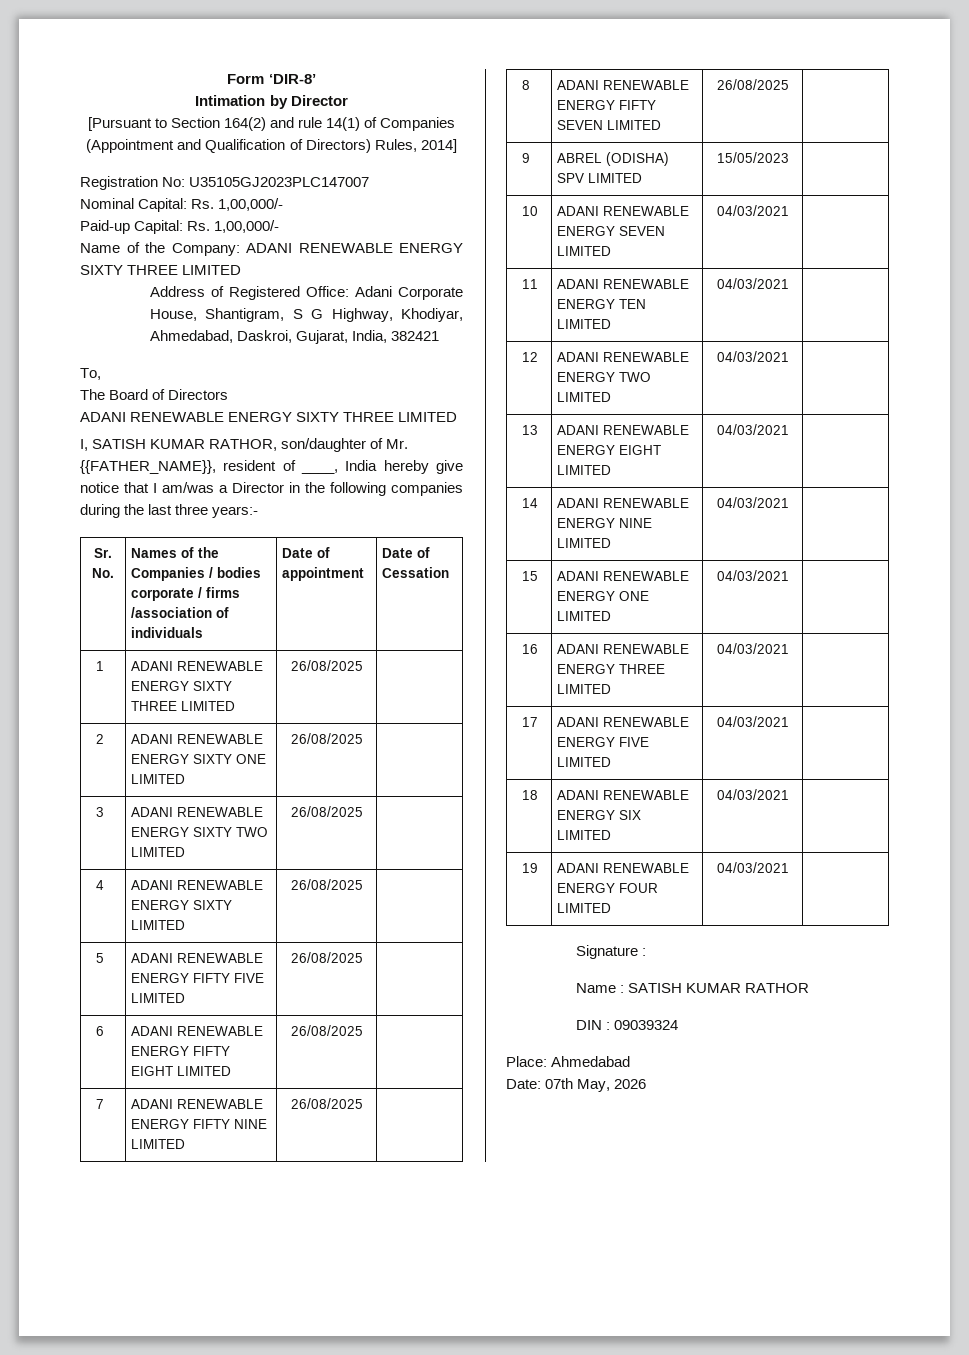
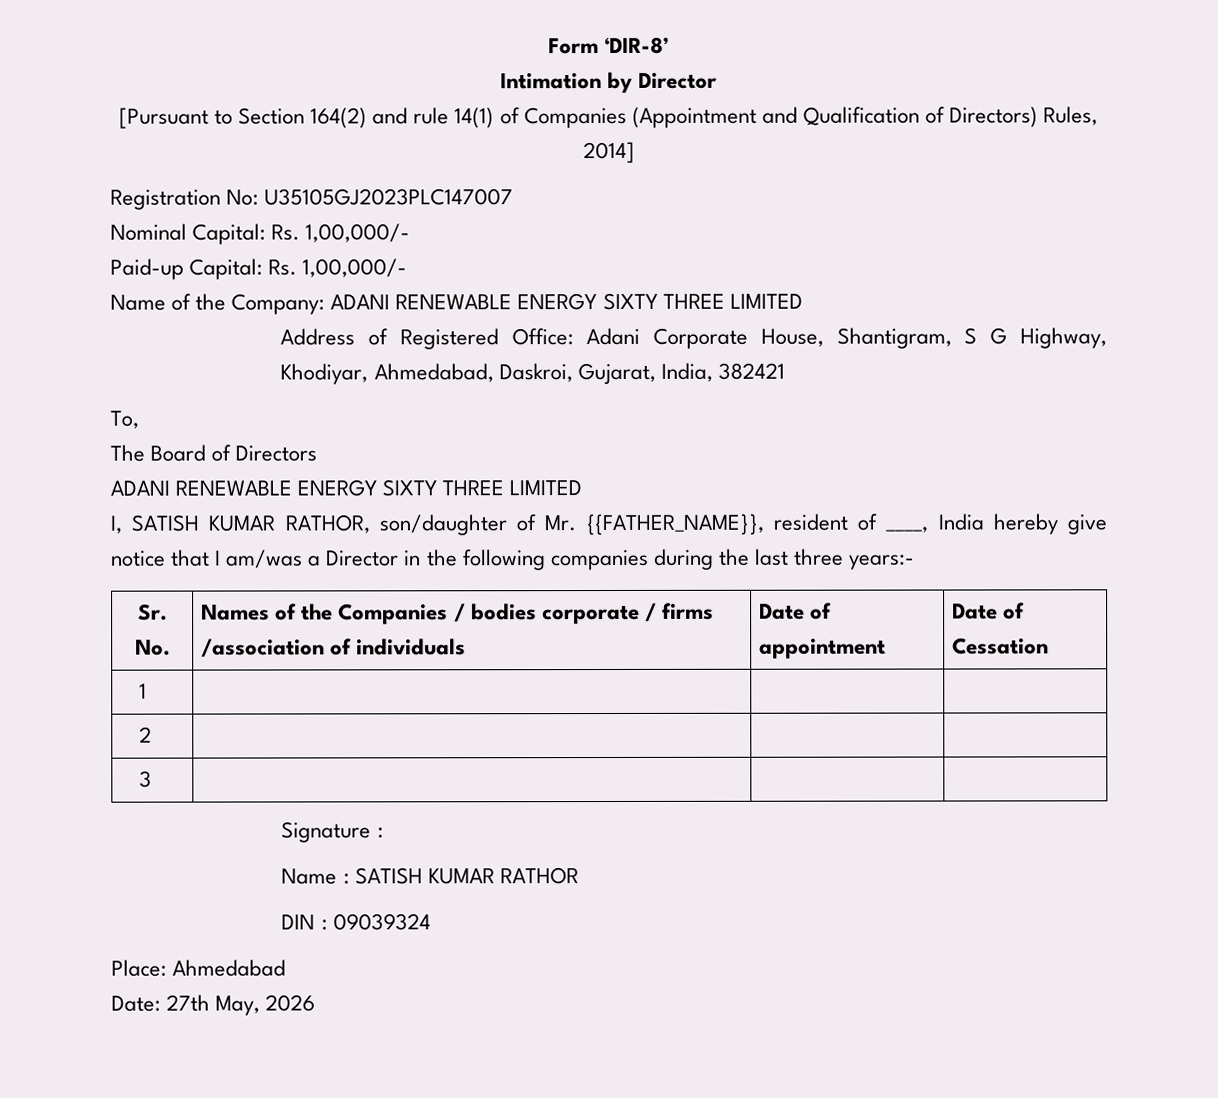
- 1 | ADANI RENEWABLE ENERGY SIXTY THREE LIMITED | 26/08/2025 |
- 2 | ADANI RENEWABLE ENERGY SIXTY ONE LIMITED | 26/08/2025 |
- 3 | ADANI RENEWABLE ENERGY SIXTY TWO LIMITED | 26/08/2025 |
- 4 | ADANI RENEWABLE ENERGY SIXTY LIMITED | 26/08/2025 |
- 5 | ADANI RENEWABLE ENERGY FIFTY FIVE LIMITED | 26/08/2025 |
- 6 | ADANI RENEWABLE ENERGY FIFTY EIGHT LIMITED | 26/08/2025 |
- 7 | ADANI RENEWABLE ENERGY FIFTY NINE LIMITED | 26/08/2025 |
- 8 | ADANI RENEWABLE ENERGY FIFTY SEVEN LIMITED | 26/08/2025 |
- 9 | ABREL (ODISHA) SPV LIMITED | 15/05/2023 |
- 10 | ADANI RENEWABLE ENERGY SEVEN LIMITED | 04/03/2021 |
- 11 | ADANI RENEWABLE ENERGY TEN LIMITED | 04/03/2021 |
- 12 | ADANI RENEWABLE ENERGY TWO LIMITED | 04/03/2021 |
- 13 | ADANI RENEWABLE ENERGY EIGHT LIMITED | 04/03/2021 |
- 14 | ADANI RENEWABLE ENERGY NINE LIMITED | 04/03/2021 |
- 15 | ADANI RENEWABLE ENERGY ONE LIMITED | 04/03/2021 |
- 16 | ADANI RENEWABLE ENERGY THREE LIMITED | 04/03/2021 |
- 17 | ADANI RENEWABLE ENERGY FIVE LIMITED | 04/03/2021 |
- 18 | ADANI RENEWABLE ENERGY SIX LIMITED | 04/03/2021 |
- 19 | ADANI RENEWABLE ENERGY FOUR LIMITED | 04/03/2021 |
+ 1 | | |
+ 2 | | |
+ 3 | | |
- Date: 07th May, 2026
+ Date: 27th May, 2026

